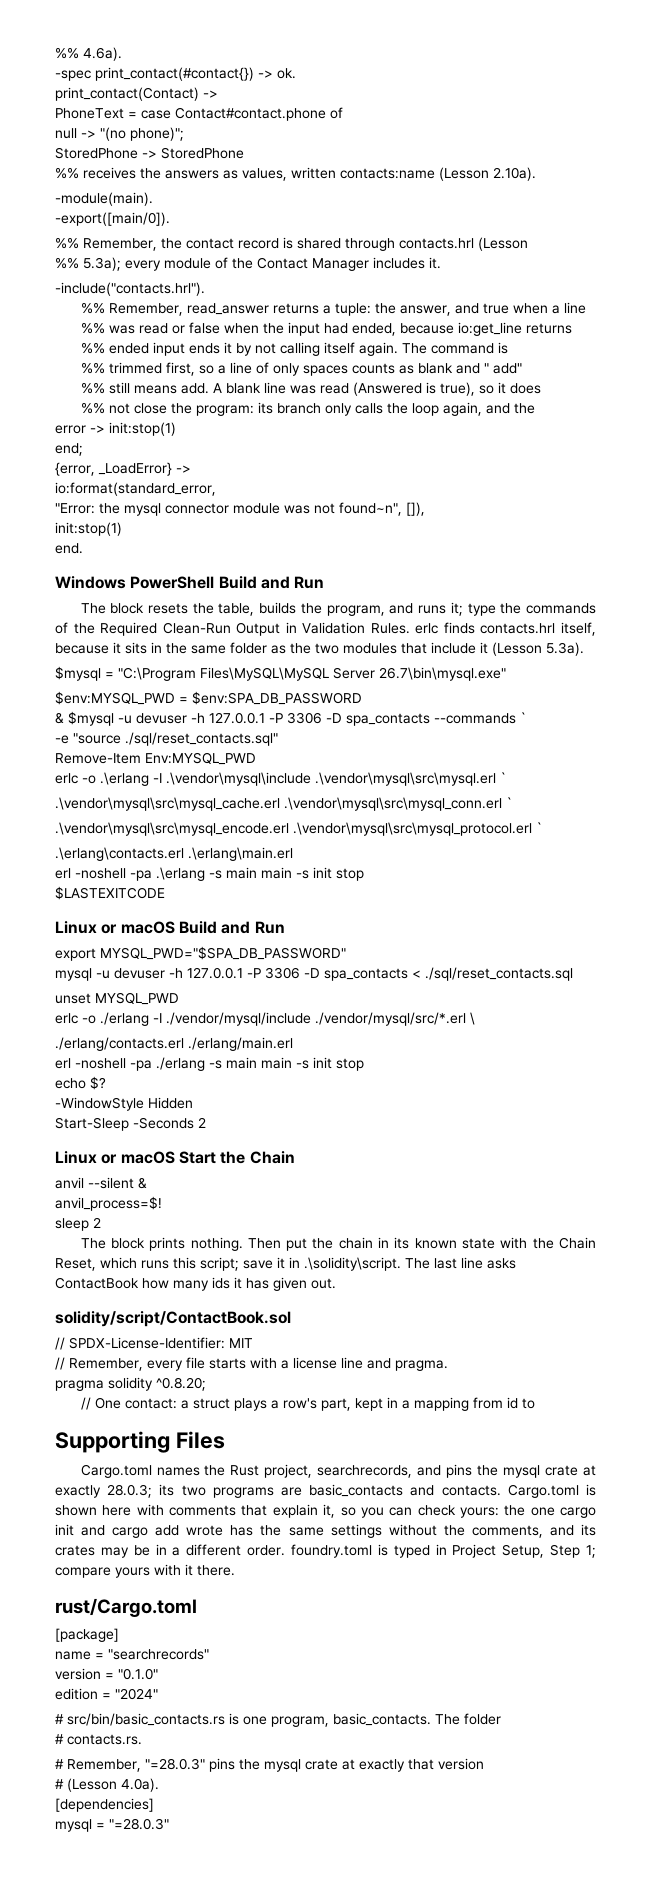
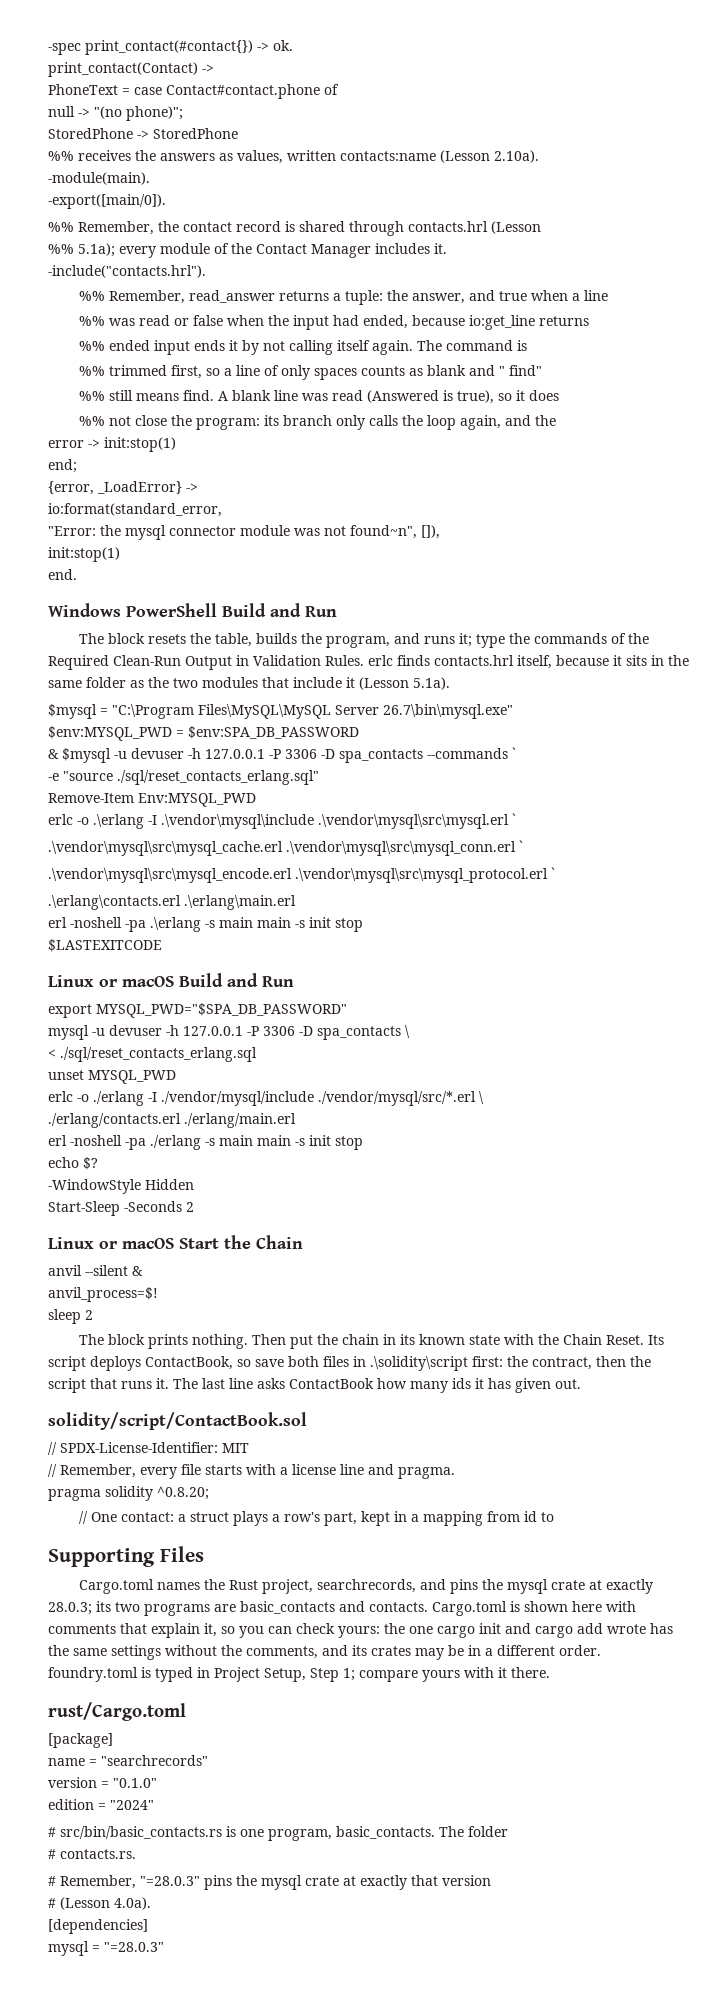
- %% 4.6a).
- %% 5.3a); every module of the Contact Manager includes it.
+ %% 5.1a); every module of the Contact Manager includes it.
- %% trimmed first, so a line of only spaces counts as blank and " add"
+ %% trimmed first, so a line of only spaces counts as blank and " find"
- %% still means add.
+ %% still means find.
- The block resets the table, builds the program, and runs it; type the commands of the Required Clean-Run Output in Validation Rules. erlc finds contacts.hrl itself, because it sits in the same folder as the two modules that include it (Lesson 5.3a).
+ The block resets the table, builds the program, and runs it; type the commands of the Required Clean-Run Output in Validation Rules. erlc finds contacts.hrl itself, because it sits in the same folder as the two modules that include it (Lesson 5.1a).
- -e "source ./sql/reset_contacts.sql"
+ -e "source ./sql/reset_contacts_erlang.sql"
- mysql -u devuser -h 127.0.0.1 -P 3306 -D spa_contacts < ./sql/reset_contacts.sql
+ mysql -u devuser -h 127.0.0.1 -P 3306 -D spa_contacts \
+ < ./sql/reset_contacts_erlang.sql
- Then put the chain in its known state with the Chain Reset, which runs this script; save it in .\solidity\script. The last line asks ContactBook how many ids it has given out.
+ Then put the chain in its known state with the Chain Reset. Its script deploys ContactBook, so save both files in .\solidity\script first: the contract, then the script that runs it. The last line asks ContactBook how many ids it has given out.

